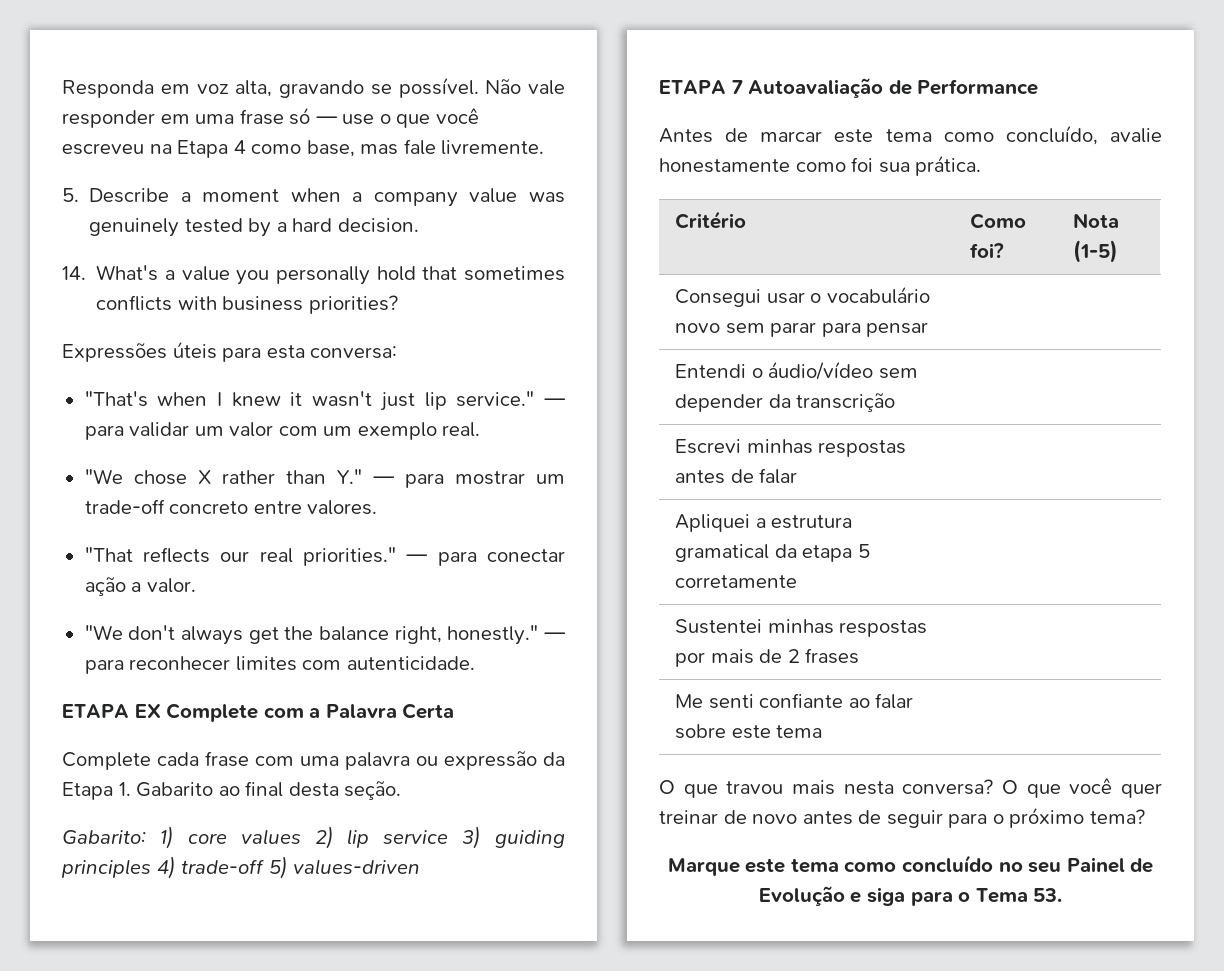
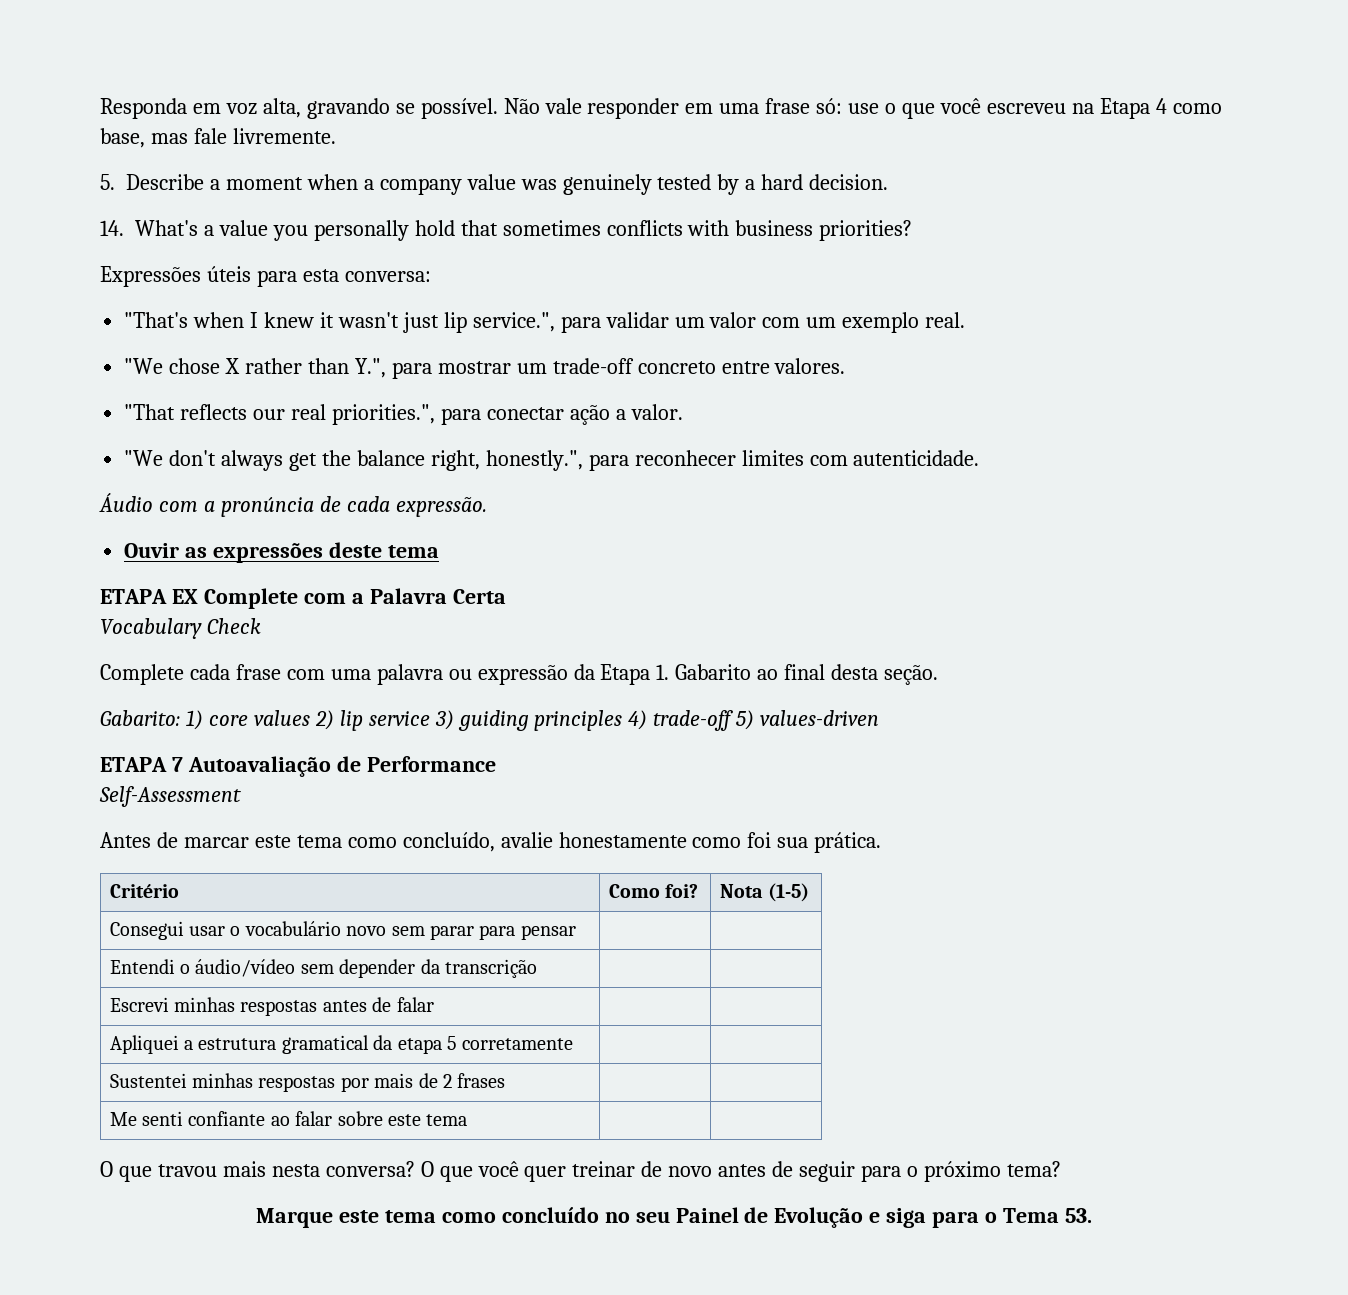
- Não vale responder em uma frase só — use o que você escreveu na Etapa 4 como base, mas fale livremente.
+ Não vale responder em uma frase só: use o que você escreveu na Etapa 4 como base, mas fale livremente.
- "That's when I knew it wasn't just lip service." — para validar um valor com um exemplo real.
+ "That's when I knew it wasn't just lip service.", para validar um valor com um exemplo real.
- "We chose X rather than Y." — para mostrar um trade-off concreto entre valores.
+ "We chose X rather than Y.", para mostrar um trade-off concreto entre valores.
- "That reflects our real priorities." — para conectar ação a valor.
+ "That reflects our real priorities.", para conectar ação a valor.
- "We don't always get the balance right, honestly." — para reconhecer limites com autenticidade.
+ "We don't always get the balance right, honestly.", para reconhecer limites com autenticidade.
+ Áudio com a pronúncia de cada expressão.
+ Ouvir as expressões deste tema
+ Vocabulary Check
+ Self-Assessment

